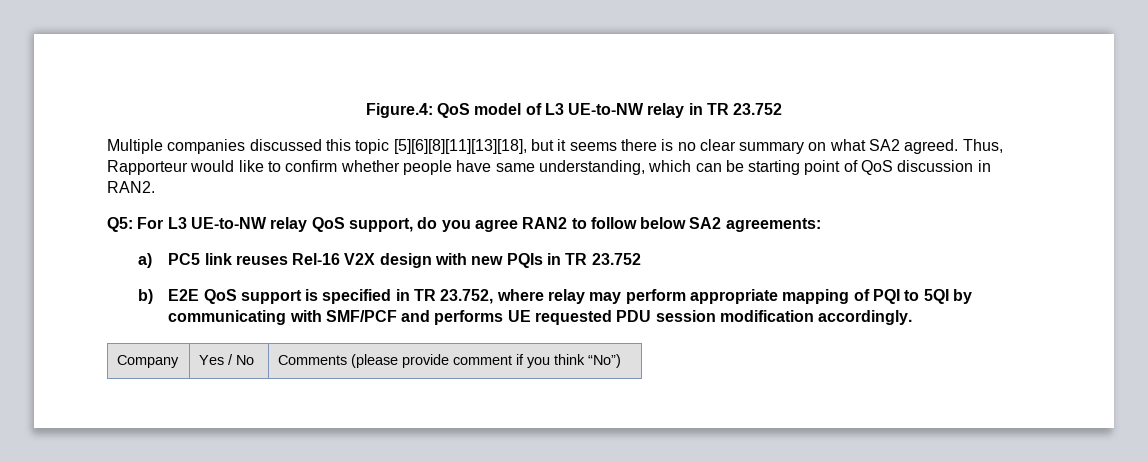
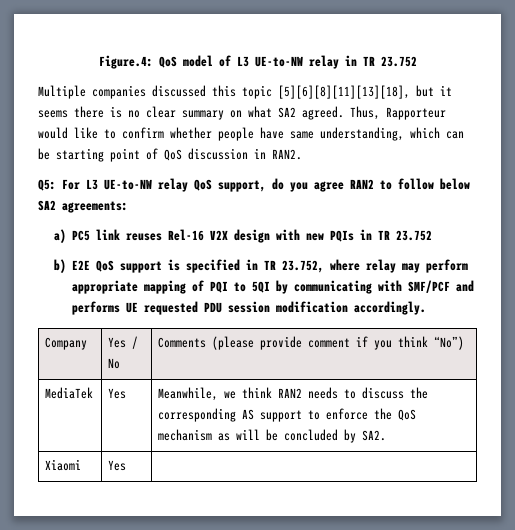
+ MediaTek | Yes | Meanwhile, we think RAN2 needs to discuss the corresponding AS support to enforce the QoS mechanism as will be concluded by SA2.
+ Xiaomi | Yes |

